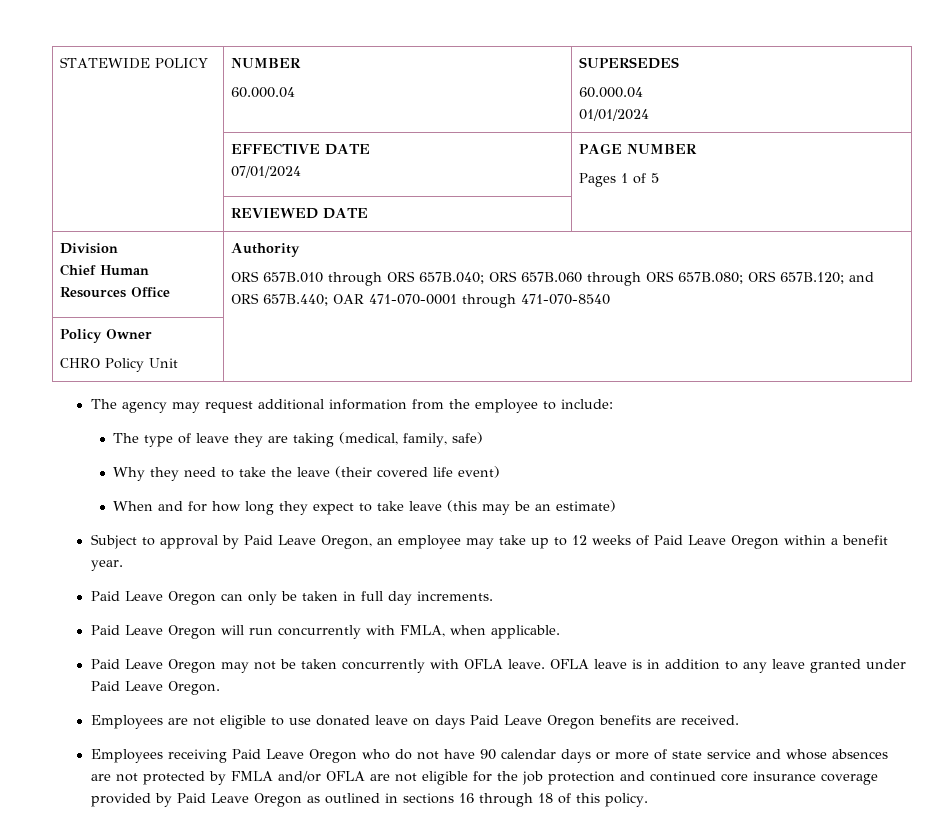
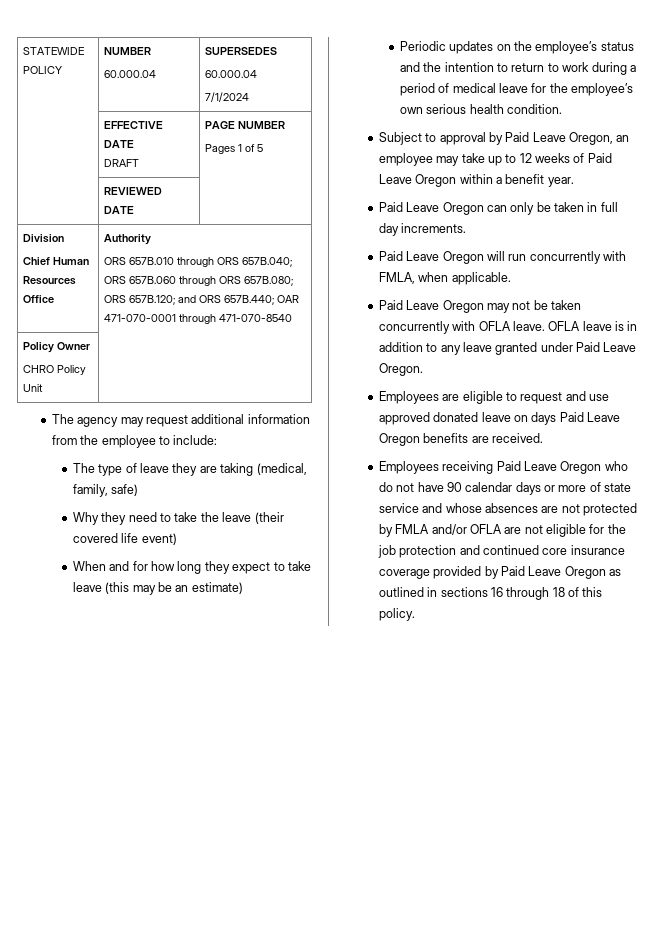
  STATEWIDE POLICY | NUMBER
  60.000.04 | SUPERSEDES
  60.000.04
- 01/01/2024
+ 7/1/2024
  | EFFECTIVE DATE
- 07/01/2024 | PAGE NUMBER
+ DRAFT | PAGE NUMBER
+ Periodic updates on the employee’s status and the intention to return to work during a period of medical leave for the employee’s own serious health condition.
- Employees are not eligible to use donated leave on days Paid Leave Oregon benefits are received.
+ Employees are eligible to request and use approved donated leave on days Paid Leave Oregon benefits are received.

